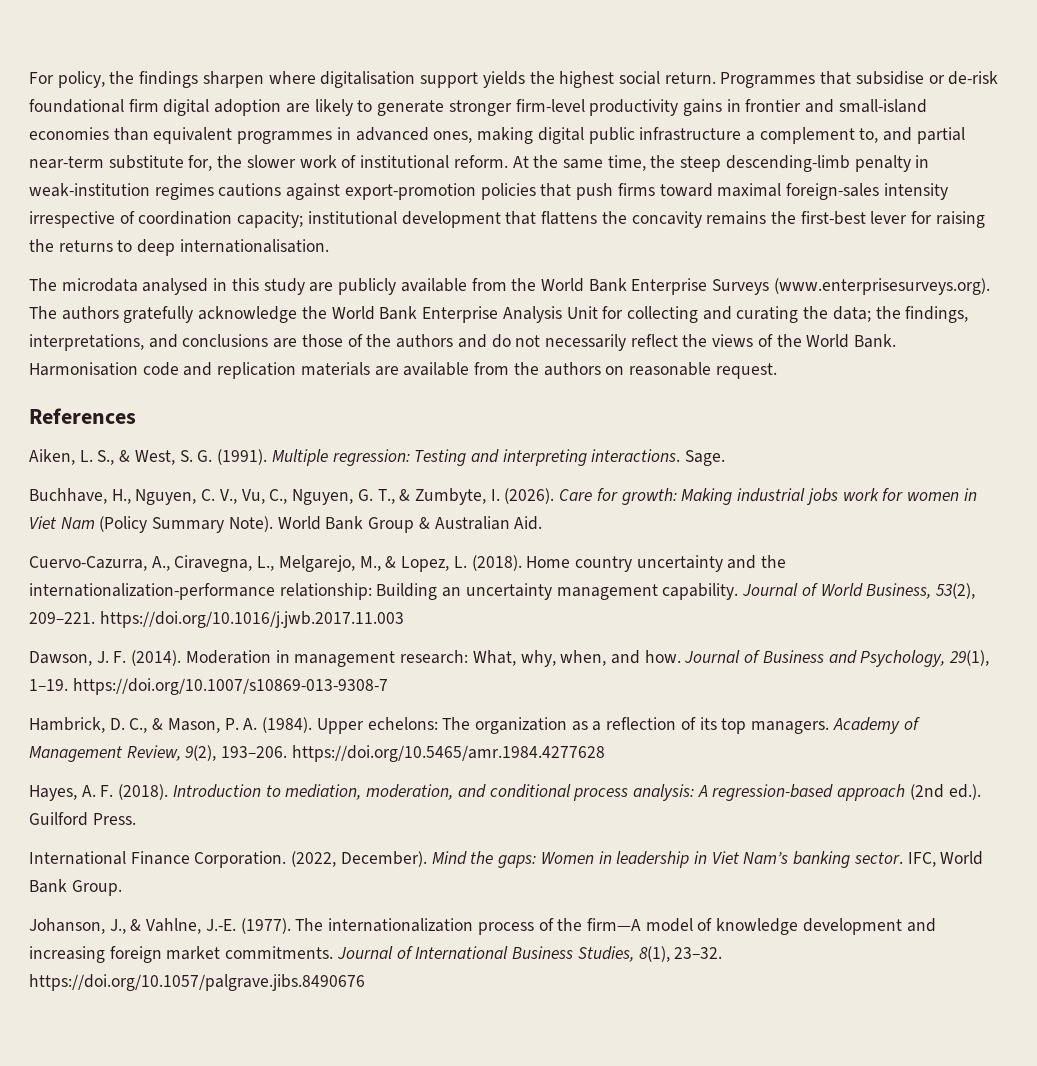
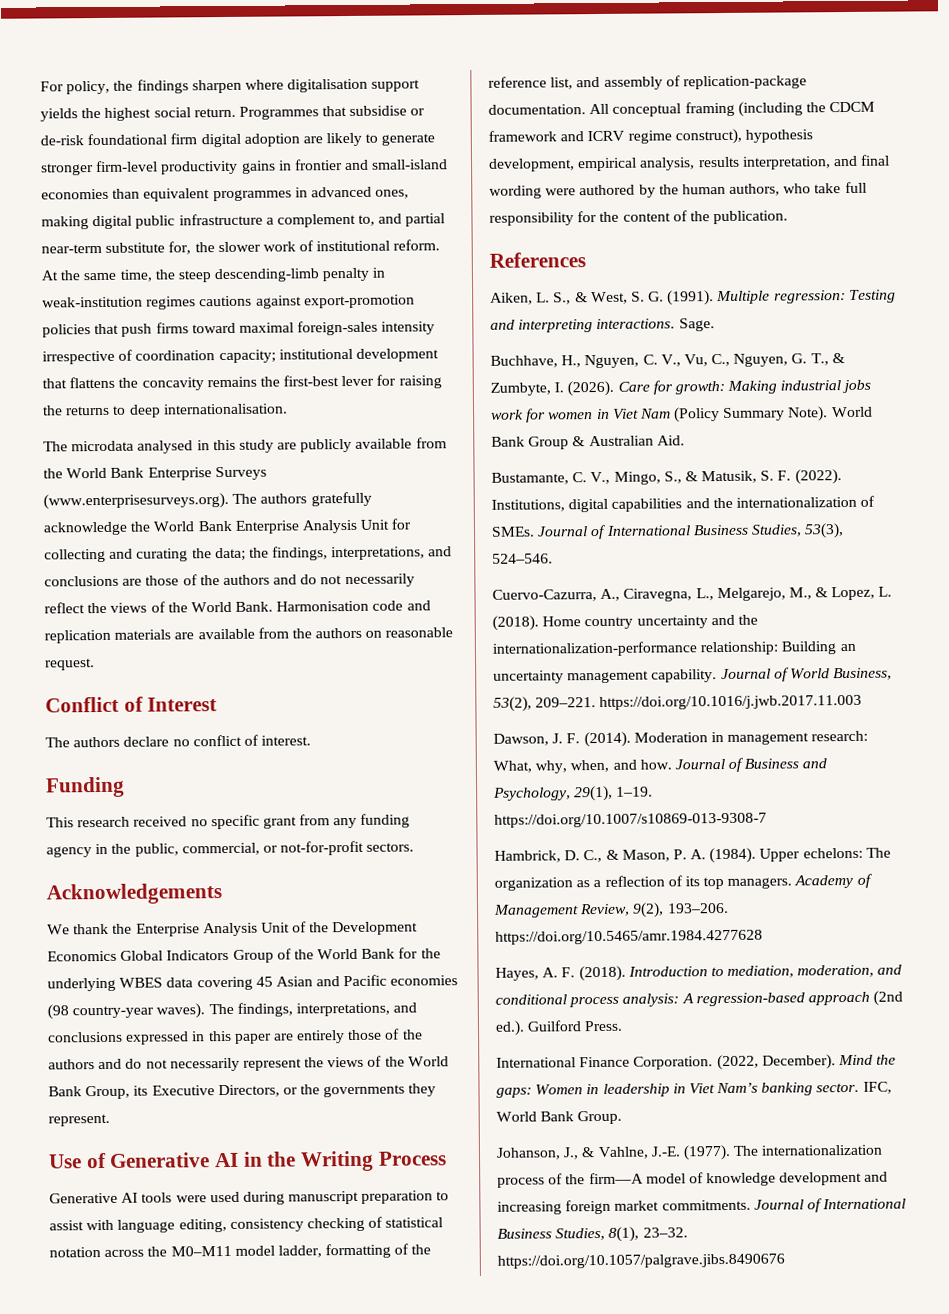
+ Conflict of Interest
+ The authors declare no conflict of interest.
+ Funding
+ This research received no specific grant from any funding agency in the public, commercial, or not-for-profit sectors.
+ Acknowledgements
+ We thank the Enterprise Analysis Unit of the Development Economics Global Indicators Group of the World Bank for the underlying WBES data covering 45 Asian and Pacific economies (98 country-year waves). The findings, interpretations, and conclusions expressed in this paper are entirely those of the authors and do not necessarily represent the views of the World Bank Group, its Executive Directors, or the governments they represent.
+ Use of Generative AI in the Writing Process
+ Generative AI tools were used during manuscript preparation to assist with language editing, consistency checking of statistical notation across the M0–M11 model ladder, formatting of the reference list, and assembly of replication-package documentation. All conceptual framing (including the CDCM framework and ICRV regime construct), hypothesis development, empirical analysis, results interpretation, and final wording were authored by the human authors, who take full responsibility for the content of the publication.
+ Bustamante, C. V., Mingo, S., & Matusik, S. F. (2022). Institutions, digital capabilities and the internationalization of SMEs. Journal of International Business Studies, 53(3), 524–546.

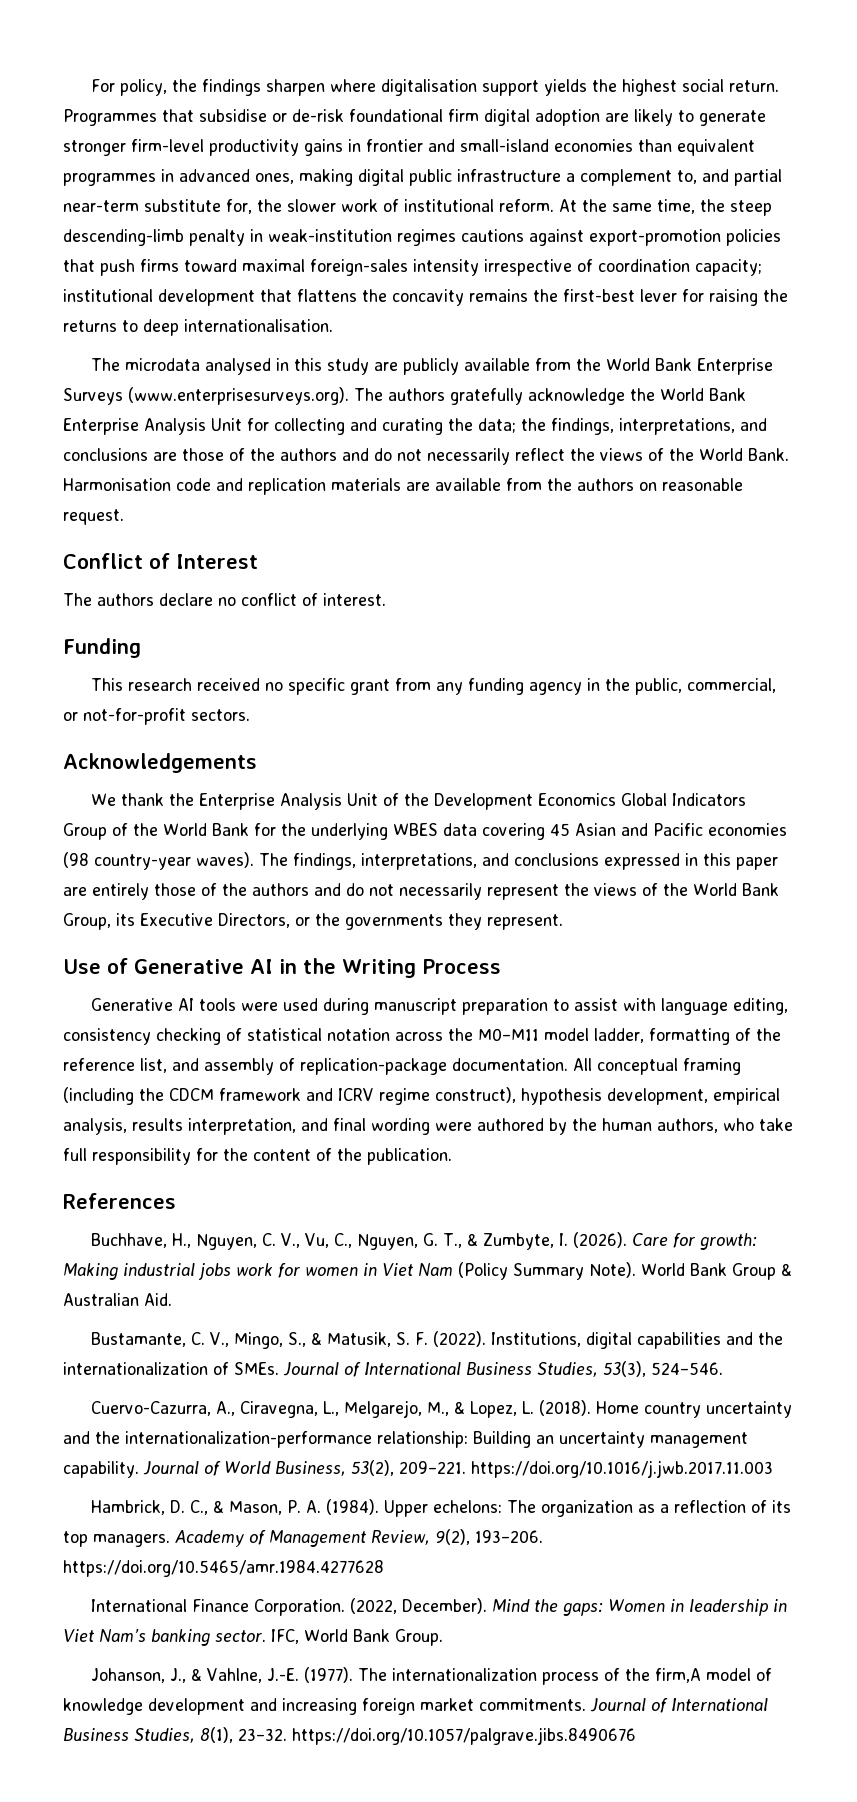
- Aiken, L. S., & West, S. G. (1991). Multiple regression: Testing and interpreting interactions. Sage.
- Dawson, J. F. (2014). Moderation in management research: What, why, when, and how. Journal of Business and Psychology, 29(1), 1–19. https://doi.org/10.1007/s10869-013-9308-7
- Hayes, A. F. (2018). Introduction to mediation, moderation, and conditional process analysis: A regression-based approach (2nd ed.). Guilford Press.
- The internationalization process of the firm—A model of knowledge development and increasing foreign market commitments.
+ The internationalization process of the firm,A model of knowledge development and increasing foreign market commitments.

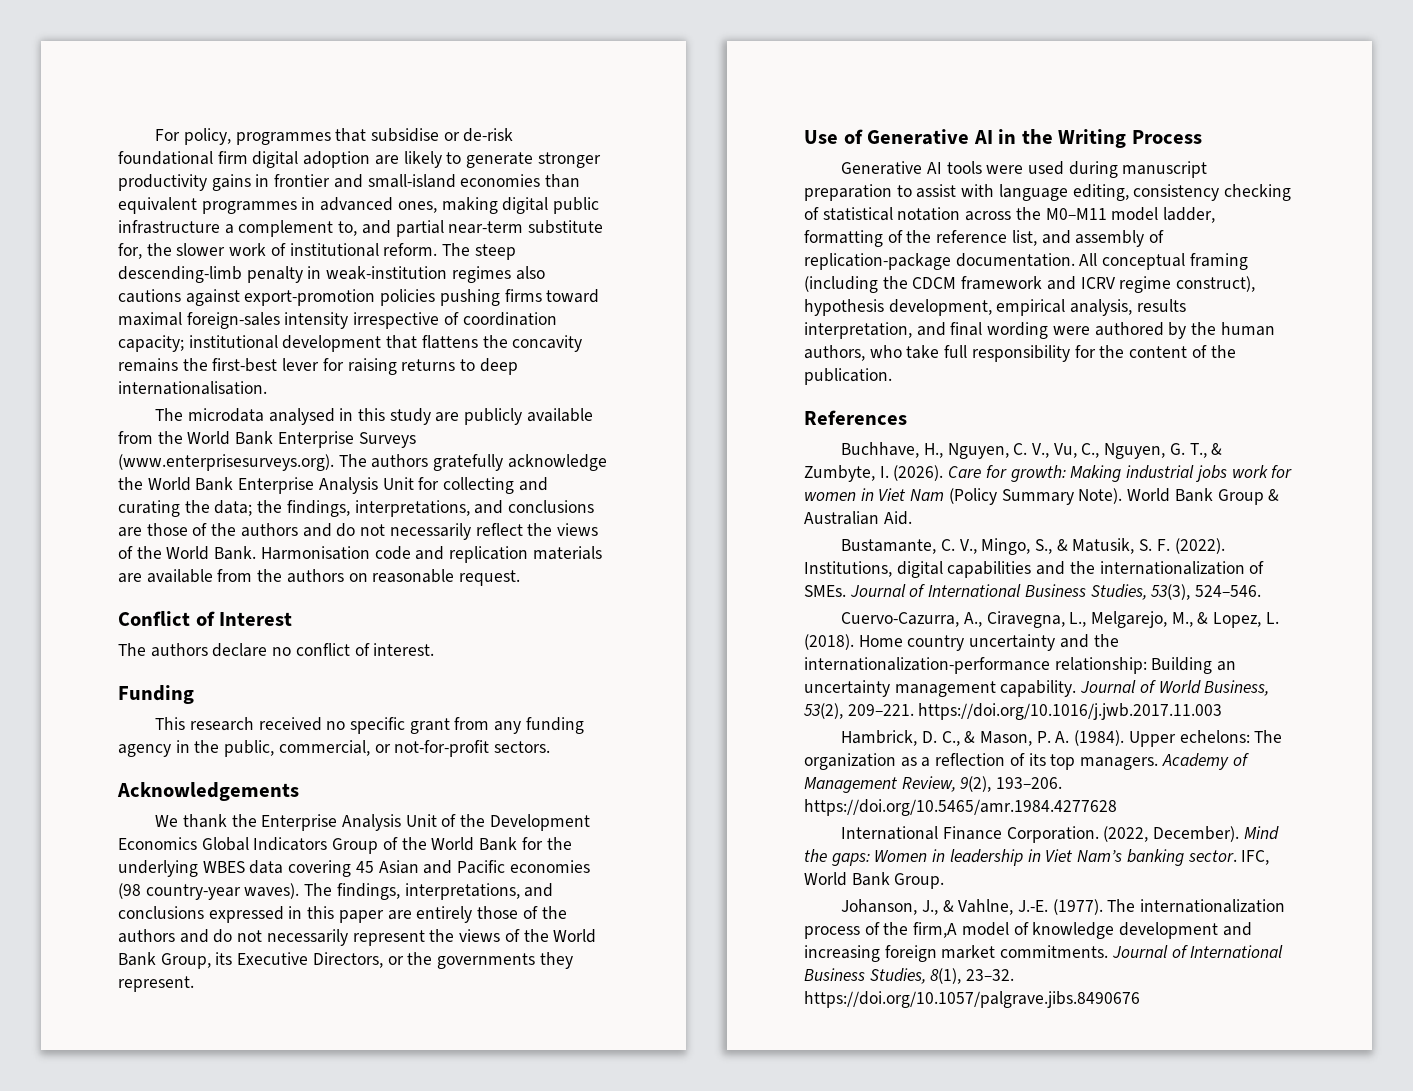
- For policy, the findings sharpen where digitalisation support yields the highest social return. Programmes that subsidise or de-risk foundational firm digital adoption are likely to generate stronger firm-level productivity gains in frontier and small-island economies than equivalent programmes in advanced ones, making digital public infrastructure a complement to, and partial near-term substitute for, the slower work of institutional reform.
+ For policy, programmes that subsidise or de-risk foundational firm digital adoption are likely to generate stronger productivity gains in frontier and small-island economies than equivalent programmes in advanced ones, making digital public infrastructure a complement to, and partial near-term substitute for, the slower work of institutional reform.
- At the same time, the steep descending-limb penalty in weak-institution regimes cautions against export-promotion policies that push firms toward maximal foreign-sales intensity irrespective of coordination capacity; institutional development that flattens the concavity remains the first-best lever for raising the returns to deep internationalisation.
+ The steep descending-limb penalty in weak-institution regimes also cautions against export-promotion policies pushing firms toward maximal foreign-sales intensity irrespective of coordination capacity; institutional development that flattens the concavity remains the first-best lever for raising returns to deep internationalisation.

